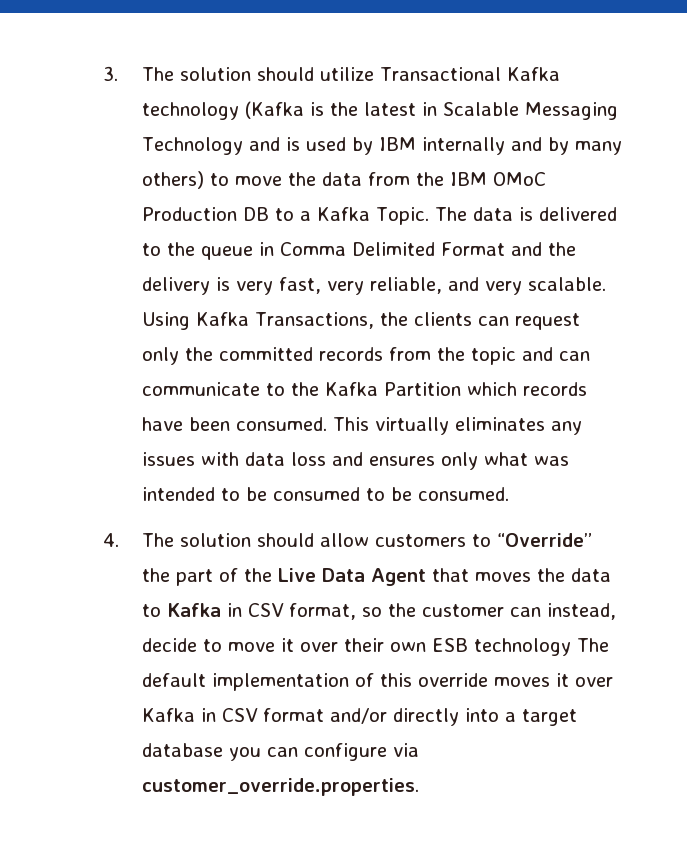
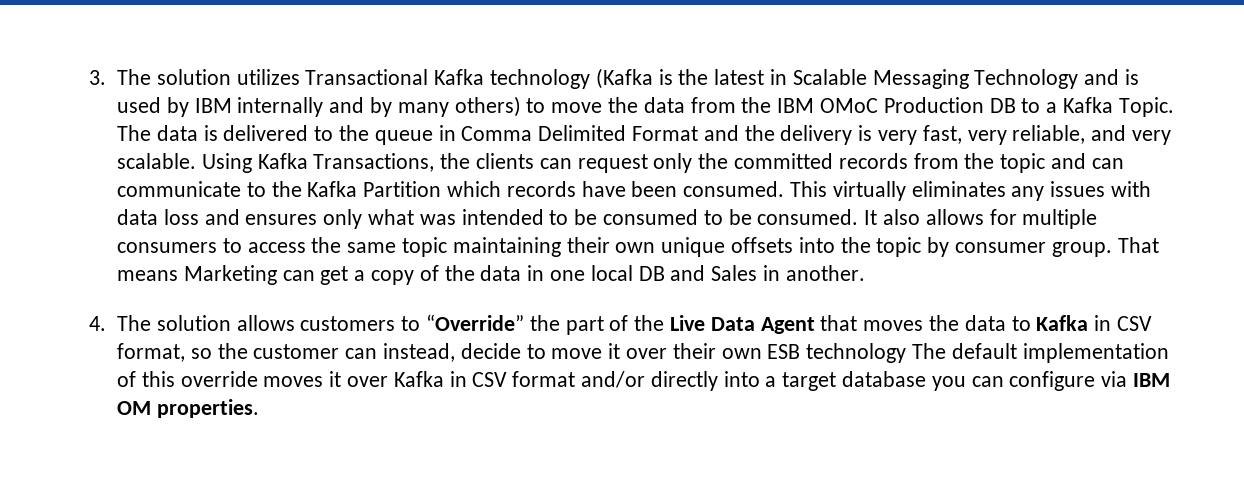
- 3. The solution should utilize Transactional Kafka technology (Kafka is the latest in Scalable Messaging Technology and is used by IBM internally and by many others) to move the data from the IBM OMoC Production DB to a Kafka Topic.
+ 3. The solution utilizes Transactional Kafka technology (Kafka is the latest in Scalable Messaging Technology and is used by IBM internally and by many others) to move the data from the IBM OMoC Production DB to a Kafka Topic.
+ It also allows for multiple consumers to access the same topic maintaining their own unique offsets into the topic by consumer group. That means Marketing can get a copy of the data in one local DB and Sales in another.
- 4. The solution should allow customers to “Override” the part of the Live Data Agent that moves the data to Kafka in CSV format, so the customer can instead, decide to move it over their own ESB technology The default implementation of this override moves it over Kafka in CSV format and/or directly into a target database you can configure via customer_override.properties.
+ 4. The solution allows customers to “Override” the part of the Live Data Agent that moves the data to Kafka in CSV format, so the customer can instead, decide to move it over their own ESB technology The default implementation of this override moves it over Kafka in CSV format and/or directly into a target database you can configure via IBM OM properties.

